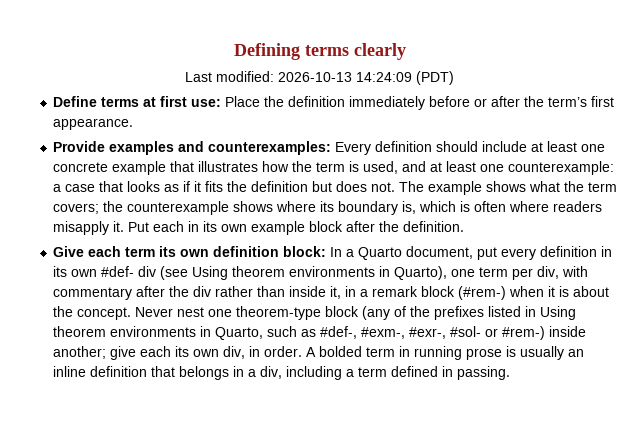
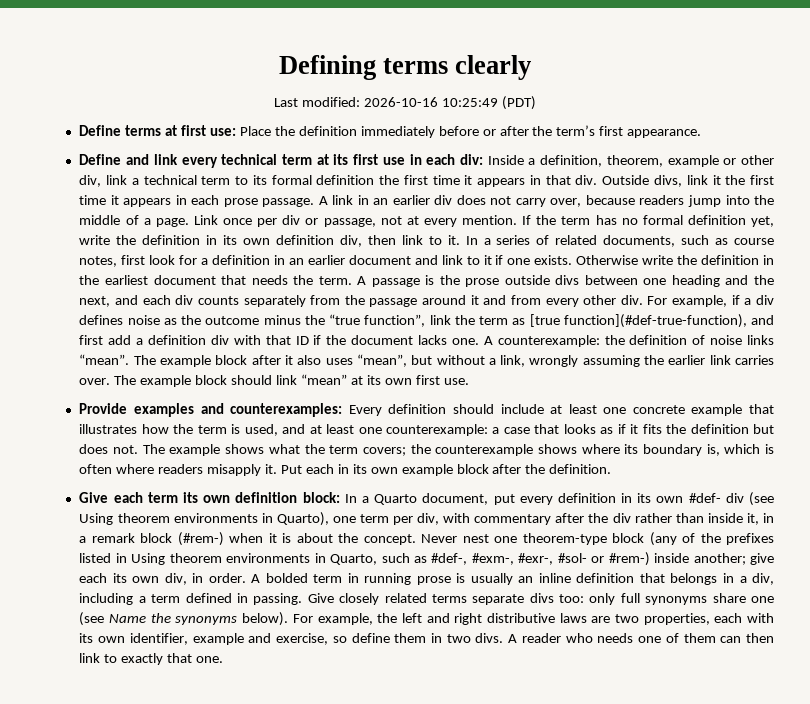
- Last modified: 2026-10-13 14:24:09 (PDT)
+ Last modified: 2026-10-16 10:25:49 (PDT)
+ Define and link every technical term at its first use in each div: Inside a definition, theorem, example or other div, link a technical term to its formal definition the first time it appears in that div. Outside divs, link it the first time it appears in each prose passage. A link in an earlier div does not carry over, because readers jump into the middle of a page. Link once per div or passage, not at every mention. If the term has no formal definition yet, write the definition in its own definition div, then link to it. In a series of related documents, such as course notes, first look for a definition in an earlier document and link to it if one exists. Otherwise write the definition in the earliest document that needs the term. A passage is the prose outside divs between one heading and the next, and each div counts separately from the passage around it and from every other div. For example, if a div defines noise as the outcome minus the “true function”, link the term as [true function](#def-true-function), and first add a definition div with that ID if the document lacks one. A counterexample: the definition of noise links “mean”. The example block after it also uses “mean”, but without a link, wrongly assuming the earlier link carries over. The example block should link “mean” at its own first use.
+ Give closely related terms separate divs too: only full synonyms share one (see Name the synonyms below). For example, the left and right distributive laws are two properties, each with its own identifier, example and exercise, so define them in two divs. A reader who needs one of them can then link to exactly that one.

